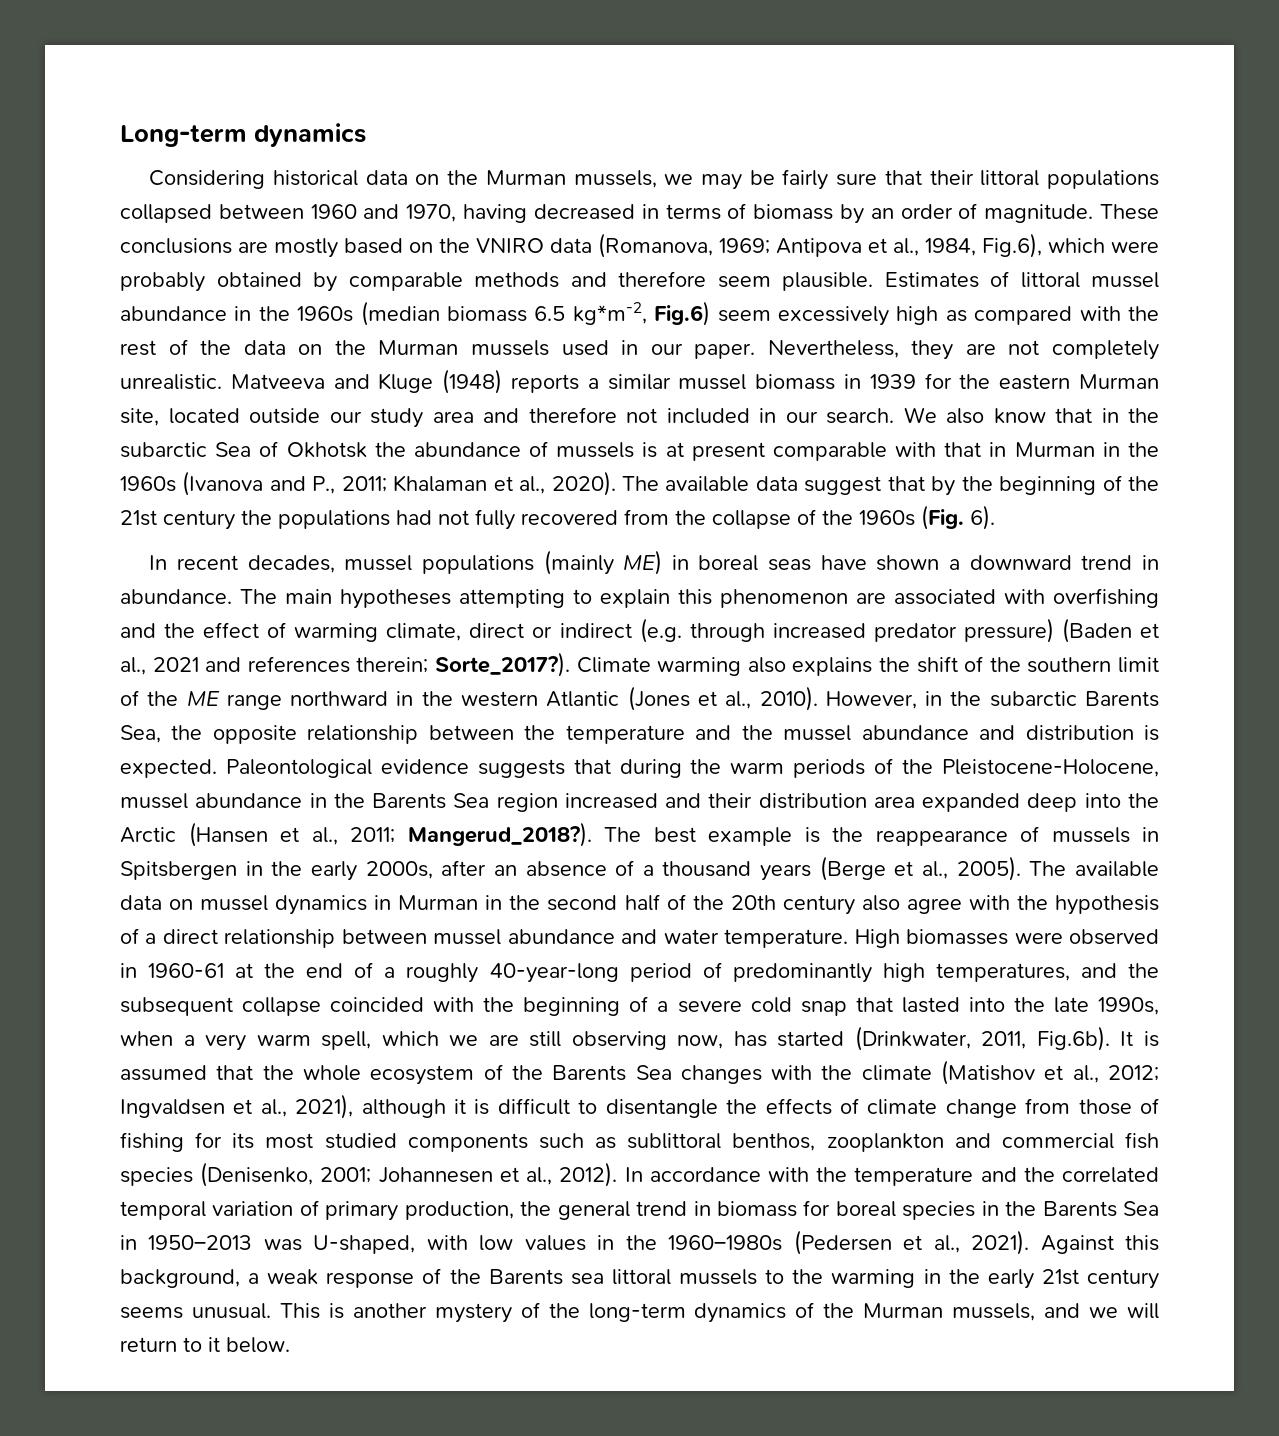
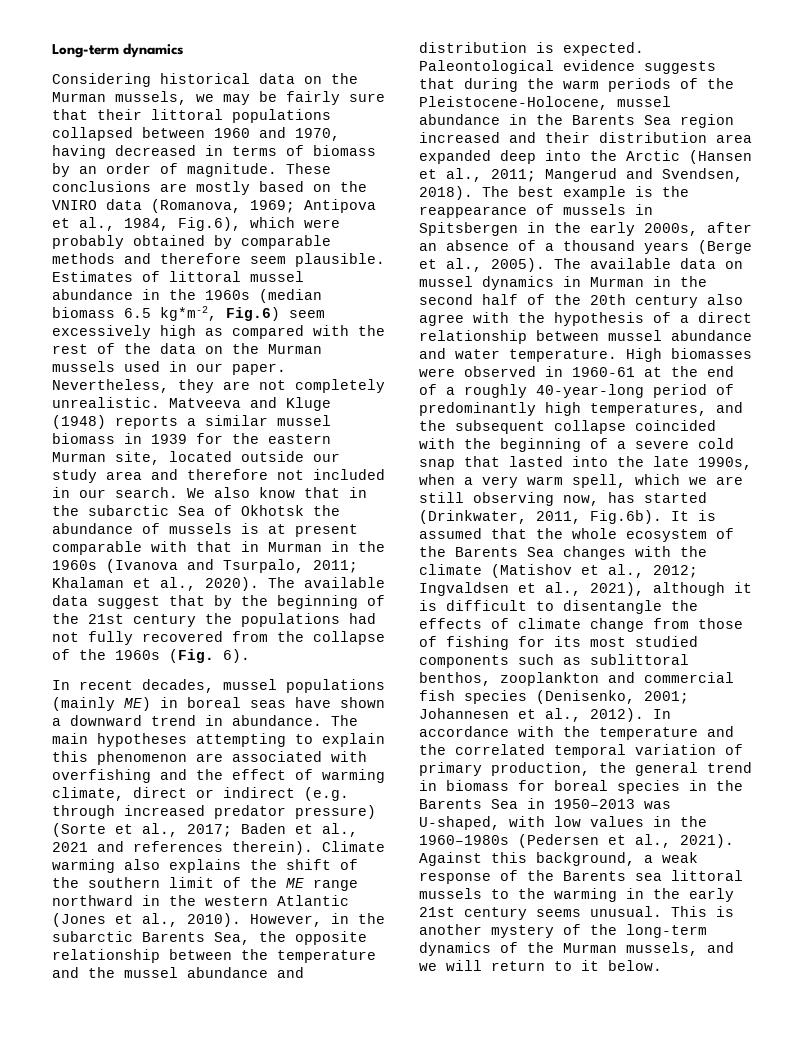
- We also know that in the subarctic Sea of Okhotsk the abundance of mussels is at present comparable with that in Murman in the 1960s (Ivanova and P., 2011; Khalaman et al., 2020).
+ We also know that in the subarctic Sea of Okhotsk the abundance of mussels is at present comparable with that in Murman in the 1960s (Ivanova and Tsurpalo, 2011; Khalaman et al., 2020).
- The main hypotheses attempting to explain this phenomenon are associated with overfishing and the effect of warming climate, direct or indirect (e.g. through increased predator pressure) (Baden et al., 2021 and references therein; Sorte_2017?).
+ The main hypotheses attempting to explain this phenomenon are associated with overfishing and the effect of warming climate, direct or indirect (e.g. through increased predator pressure) (Sorte et al., 2017; Baden et al., 2021 and references therein).
- Paleontological evidence suggests that during the warm periods of the Pleistocene-Holocene, mussel abundance in the Barents Sea region increased and their distribution area expanded deep into the Arctic (Hansen et al., 2011; Mangerud_2018?).
+ Paleontological evidence suggests that during the warm periods of the Pleistocene-Holocene, mussel abundance in the Barents Sea region increased and their distribution area expanded deep into the Arctic (Hansen et al., 2011; Mangerud and Svendsen, 2018).

